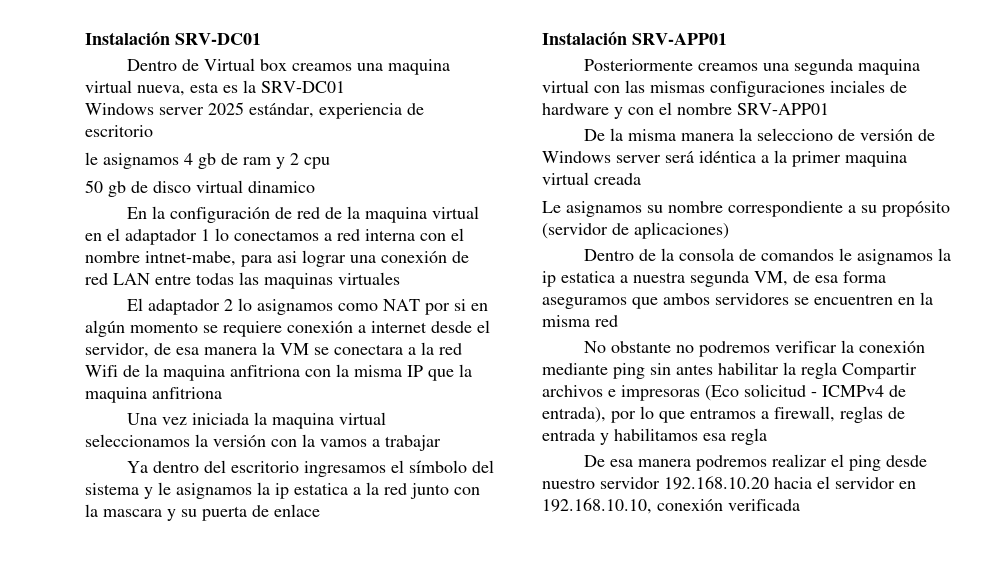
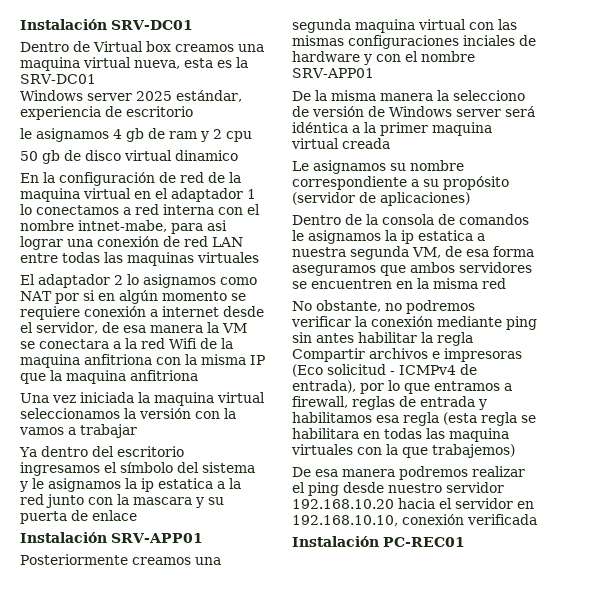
- No obstante no podremos verificar la conexión mediante ping sin antes habilitar la regla Compartir archivos e impresoras (Eco solicitud - ICMPv4 de entrada), por lo que entramos a firewall, reglas de entrada y habilitamos esa regla
+ No obstante, no podremos verificar la conexión mediante ping sin antes habilitar la regla Compartir archivos e impresoras (Eco solicitud - ICMPv4 de entrada), por lo que entramos a firewall, reglas de entrada y habilitamos esa regla (esta regla se habilitara en todas las maquina virtuales con la que trabajemos)
+ Instalación PC-REC01

